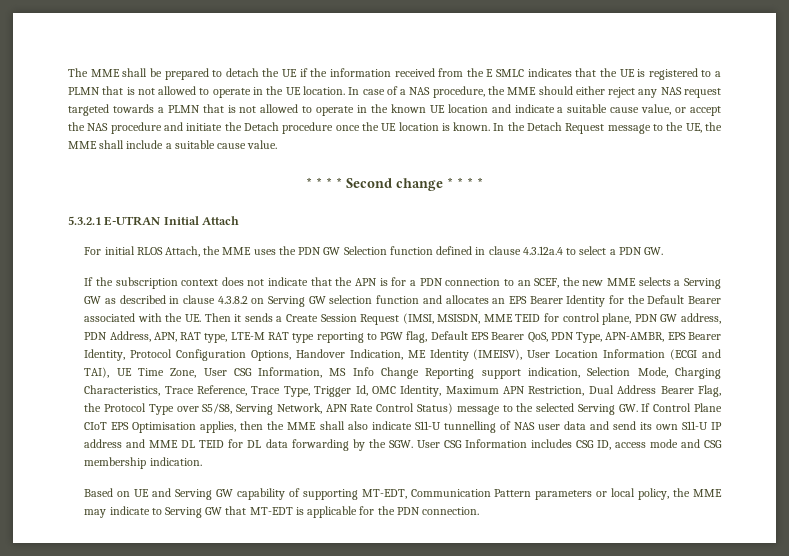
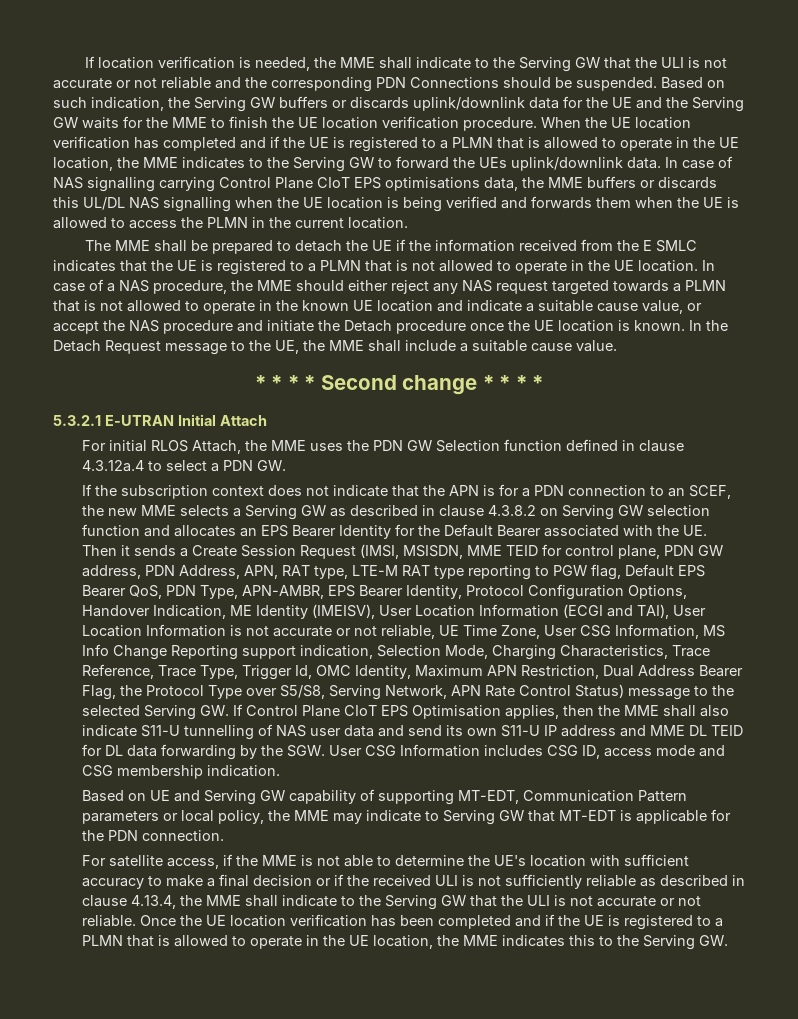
+ If location verification is needed, the MME shall indicate to the Serving GW that the ULI is not accurate or not reliable and the corresponding PDN Connections should be suspended. Based on such indication, the Serving GW buffers or discards uplink/downlink data for the UE and the Serving GW waits for the MME to finish the UE location verification procedure. When the UE location verification has completed and if the UE is registered to a PLMN that is allowed to operate in the UE location, the MME indicates to the Serving GW to forward the UEs uplink/downlink data. In case of NAS signalling carrying Control Plane CIoT EPS optimisations data, the MME buffers or discards this UL/DL NAS signalling when the UE location is being verified and forwards them when the UE is allowed to access the PLMN in the current location.
- If the subscription context does not indicate that the APN is for a PDN connection to an SCEF, the new MME selects a Serving GW as described in clause 4.3.8.2 on Serving GW selection function and allocates an EPS Bearer Identity for the Default Bearer associated with the UE. Then it sends a Create Session Request (IMSI, MSISDN, MME TEID for control plane, PDN GW address, PDN Address, APN, RAT type, LTE-M RAT type reporting to PGW flag, Default EPS Bearer QoS, PDN Type, APN-AMBR, EPS Bearer Identity, Protocol Configuration Options, Handover Indication, ME Identity (IMEISV), User Location Information (ECGI and TAI), UE Time Zone, User CSG Information, MS Info Change Reporting support indication, Selection Mode, Charging Characteristics, Trace Reference, Trace Type, Trigger Id, OMC Identity, Maximum APN Restriction, Dual Address Bearer Flag, the Protocol Type over S5/S8, Serving Network, APN Rate Control Status) message to the selected Serving GW. If Control Plane CIoT EPS Optimisation applies, then the MME shall also indicate S11-U tunnelling of NAS user data and send its own S11-U IP address and MME DL TEID for DL data forwarding by the SGW. User CSG Information includes CSG ID, access mode and CSG membership indication.
+ If the subscription context does not indicate that the APN is for a PDN connection to an SCEF, the new MME selects a Serving GW as described in clause 4.3.8.2 on Serving GW selection function and allocates an EPS Bearer Identity for the Default Bearer associated with the UE. Then it sends a Create Session Request (IMSI, MSISDN, MME TEID for control plane, PDN GW address, PDN Address, APN, RAT type, LTE-M RAT type reporting to PGW flag, Default EPS Bearer QoS, PDN Type, APN-AMBR, EPS Bearer Identity, Protocol Configuration Options, Handover Indication, ME Identity (IMEISV), User Location Information (ECGI and TAI), User Location Information is not accurate or not reliable, UE Time Zone, User CSG Information, MS Info Change Reporting support indication, Selection Mode, Charging Characteristics, Trace Reference, Trace Type, Trigger Id, OMC Identity, Maximum APN Restriction, Dual Address Bearer Flag, the Protocol Type over S5/S8, Serving Network, APN Rate Control Status) message to the selected Serving GW. If Control Plane CIoT EPS Optimisation applies, then the MME shall also indicate S11-U tunnelling of NAS user data and send its own S11-U IP address and MME DL TEID for DL data forwarding by the SGW. User CSG Information includes CSG ID, access mode and CSG membership indication.
+ For satellite access, if the MME is not able to determine the UE's location with sufficient accuracy to make a final decision or if the received ULI is not sufficiently reliable as described in clause 4.13.4, the MME shall indicate to the Serving GW that the ULI is not accurate or not reliable. Once the UE location verification has been completed and if the UE is registered to a PLMN that is allowed to operate in the UE location, the MME indicates this to the Serving GW.

